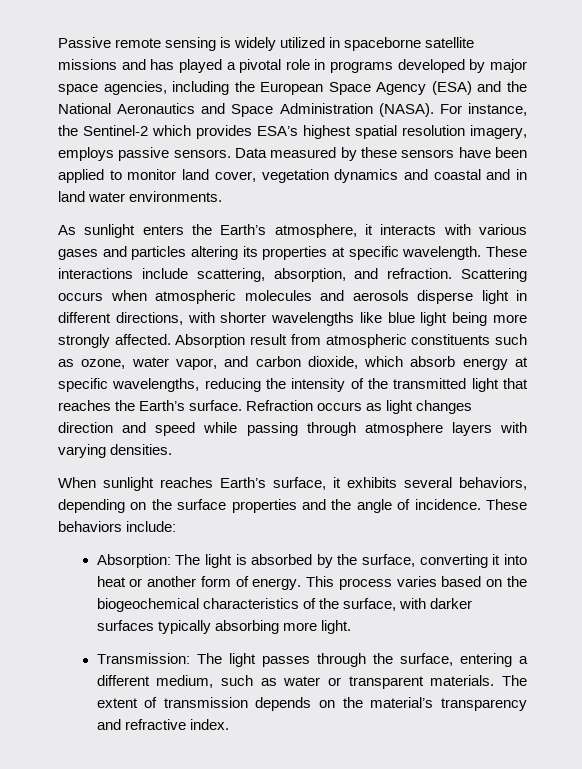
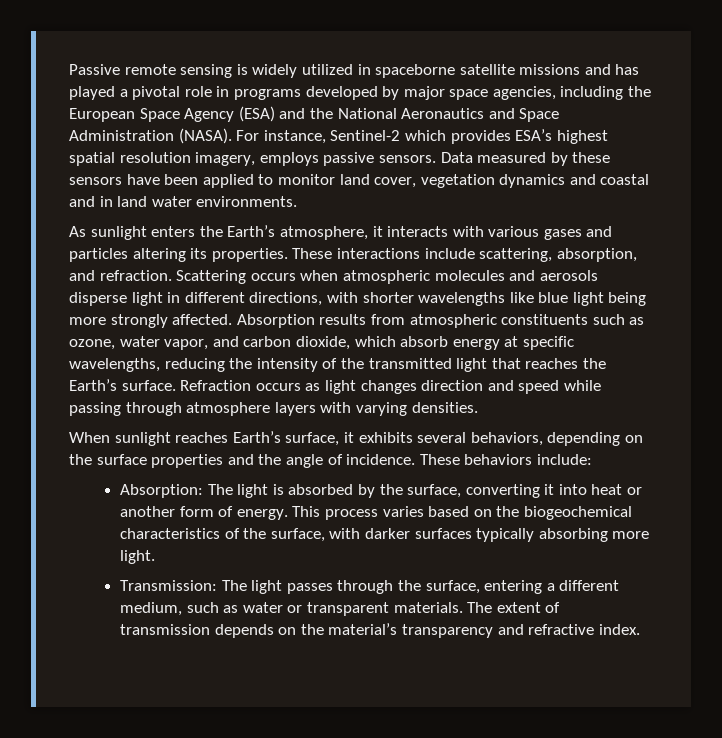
- For instance, the Sentinel-2 which provides ESA’s highest spatial resolution imagery, employs passive sensors.
+ For instance, Sentinel-2 which provides ESA’s highest spatial resolution imagery, employs passive sensors.
- As sunlight enters the Earth’s atmosphere, it interacts with various gases and particles altering its properties at specific wavelength.
+ As sunlight enters the Earth’s atmosphere, it interacts with various gases and particles altering its properties.
- Absorption result from atmospheric constituents such as ozone, water vapor, and carbon dioxide, which absorb energy at specific wavelengths, reducing the intensity of the transmitted light that reaches the Earth’s surface.
+ Absorption results from atmospheric constituents such as ozone, water vapor, and carbon dioxide, which absorb energy at specific wavelengths, reducing the intensity of the transmitted light that reaches the Earth’s surface.

